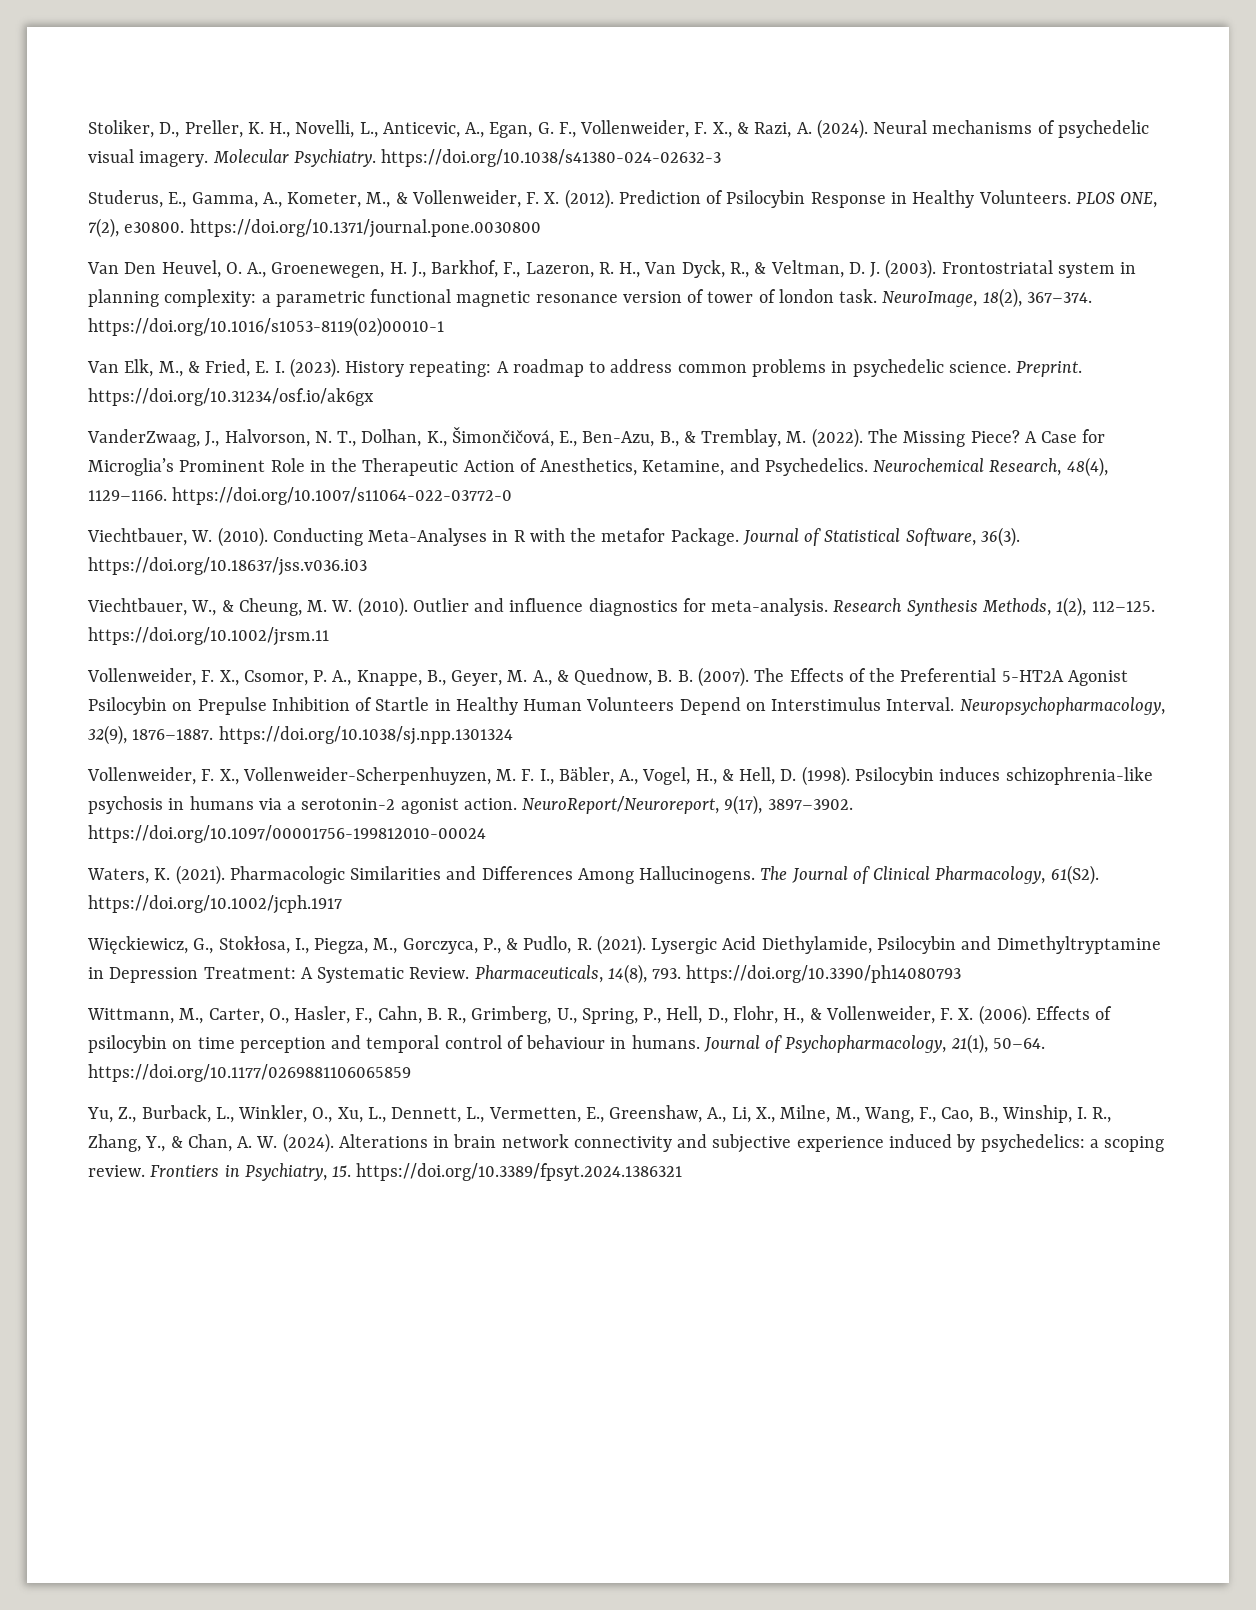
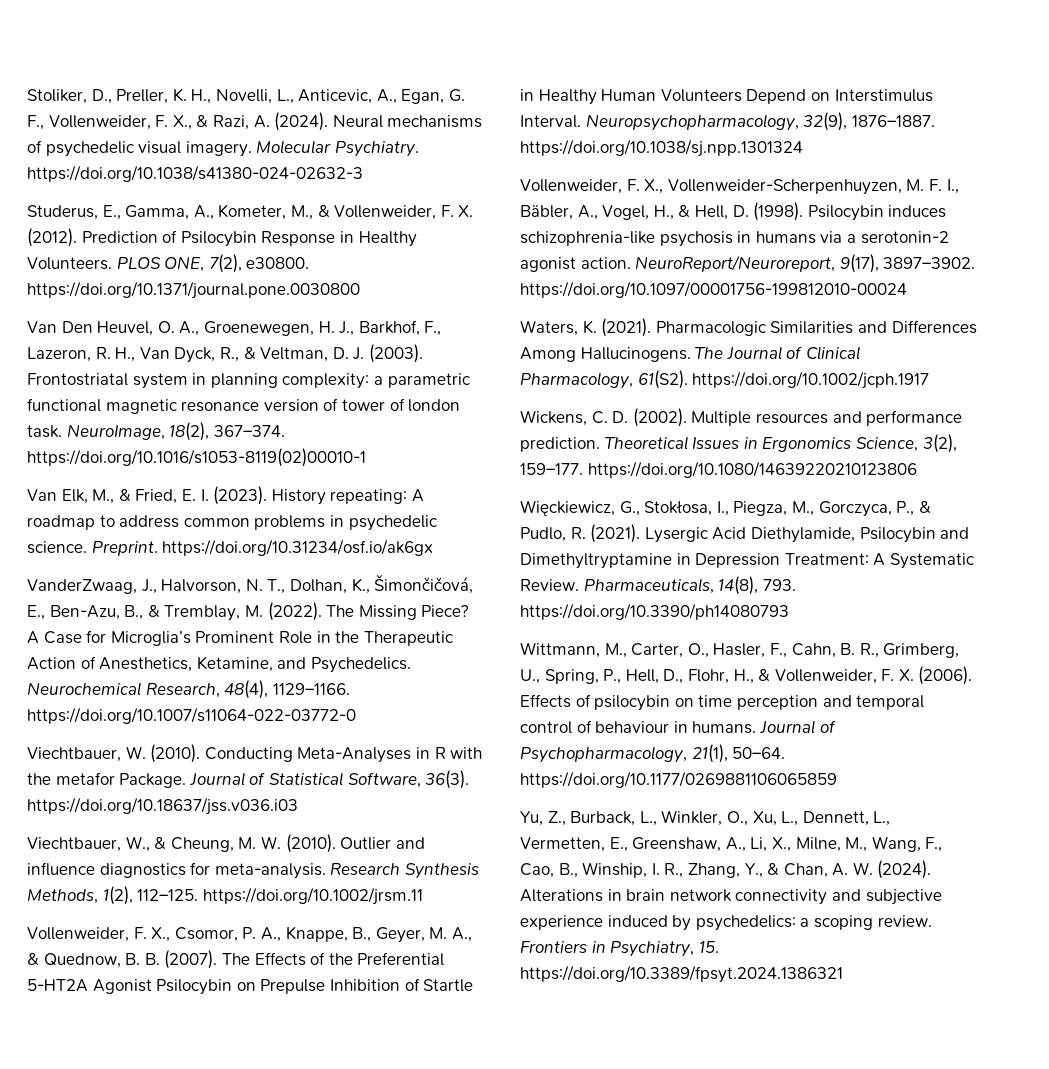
+ Wickens, C. D. (2002). Multiple resources and performance prediction. Theoretical Issues in Ergonomics Science, 3(2), 159–177. https://doi.org/10.1080/14639220210123806

